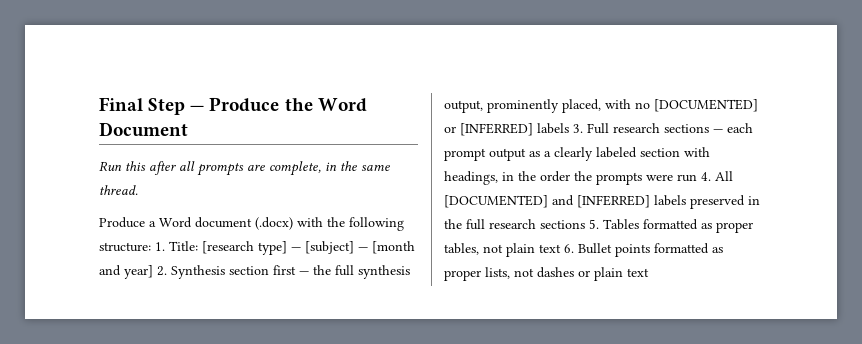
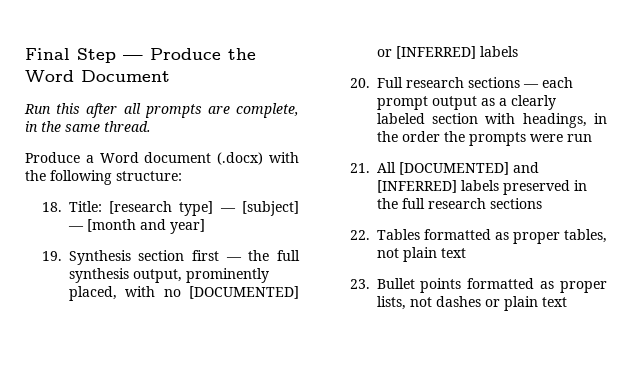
- Produce a Word document (.docx) with the following structure: 1. Title:
+ Produce a Word document (.docx) with the following structure:
+ 18. Title:
- [research type] — [subject] — [month and year] 2. Synthesis section first — the full synthesis output, prominently placed, with no [DOCUMENTED] or [INFERRED] labels 3. Full research sections — each prompt output as a clearly labeled section with headings, in the order the prompts were run 4. All [DOCUMENTED] and [INFERRED] labels preserved in the full research sections 5. Tables formatted as proper tables, not plain text 6. Bullet points formatted as proper lists, not dashes or plain text
+ [research type] — [subject] — [month and year]
+ 19. Synthesis section first — the full synthesis output, prominently placed, with no [DOCUMENTED] or [INFERRED] labels
+ 20. Full research sections — each prompt output as a clearly labeled section with headings, in the order the prompts were run
+ 21. All [DOCUMENTED] and [INFERRED] labels preserved in the full research sections
+ 22. Tables formatted as proper tables, not plain text
+ 23. Bullet points formatted as proper lists, not dashes or plain text

